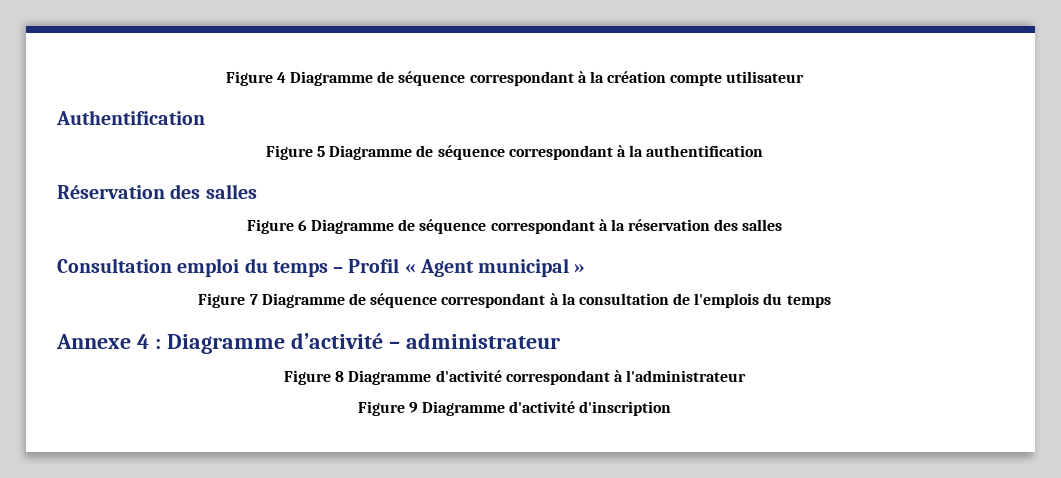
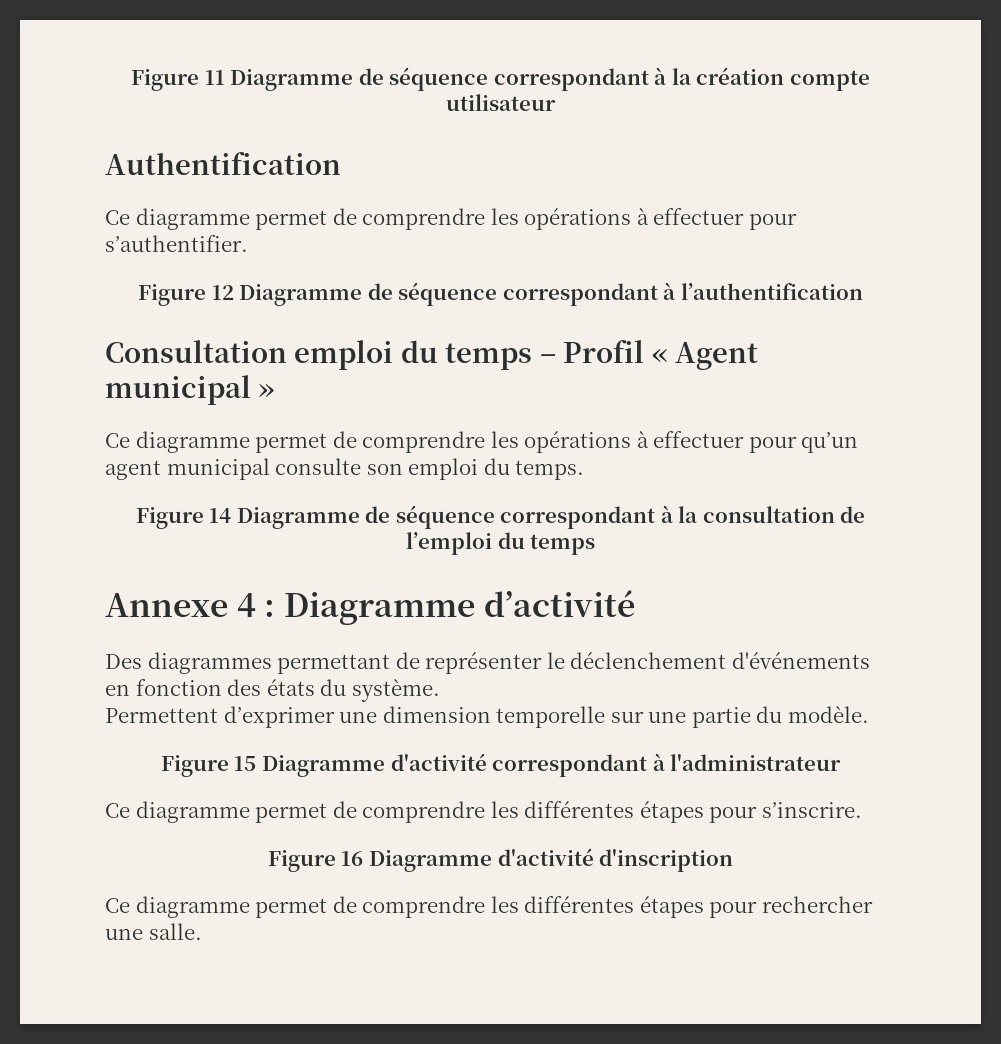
- Figure 4 Diagramme de séquence correspondant à la création compte utilisateur
+ Figure 11 Diagramme de séquence correspondant à la création compte utilisateur
- Figure 5 Diagramme de séquence correspondant à la authentification
- Réservation des salles
- Figure 6 Diagramme de séquence correspondant à la réservation des salles
+ Ce diagramme permet de comprendre les opérations à effectuer pour s’authentifier.
+ Figure 12 Diagramme de séquence correspondant à l’authentification
- Figure 7 Diagramme de séquence correspondant à la consultation de l'emplois du temps
+ Ce diagramme permet de comprendre les opérations à effectuer pour qu’un agent municipal consulte son emploi du temps.
+ Figure 14 Diagramme de séquence correspondant à la consultation de l’emploi du temps
- Annexe 4 : Diagramme d’activité – administrateur
- Figure 8 Diagramme d'activité correspondant à l'administrateur
+ Annexe 4 : Diagramme d’activité
+ Des diagrammes permettant de représenter le déclenchement d'événements en fonction des états du système.
+ Permettent d’exprimer une dimension temporelle sur une partie du modèle.
+ Figure 15 Diagramme d'activité correspondant à l'administrateur
- Figure 9 Diagramme d'activité d'inscription
+ Ce diagramme permet de comprendre les différentes étapes pour s’inscrire.
+ Figure 16 Diagramme d'activité d'inscription
+ Ce diagramme permet de comprendre les différentes étapes pour rechercher une salle.

